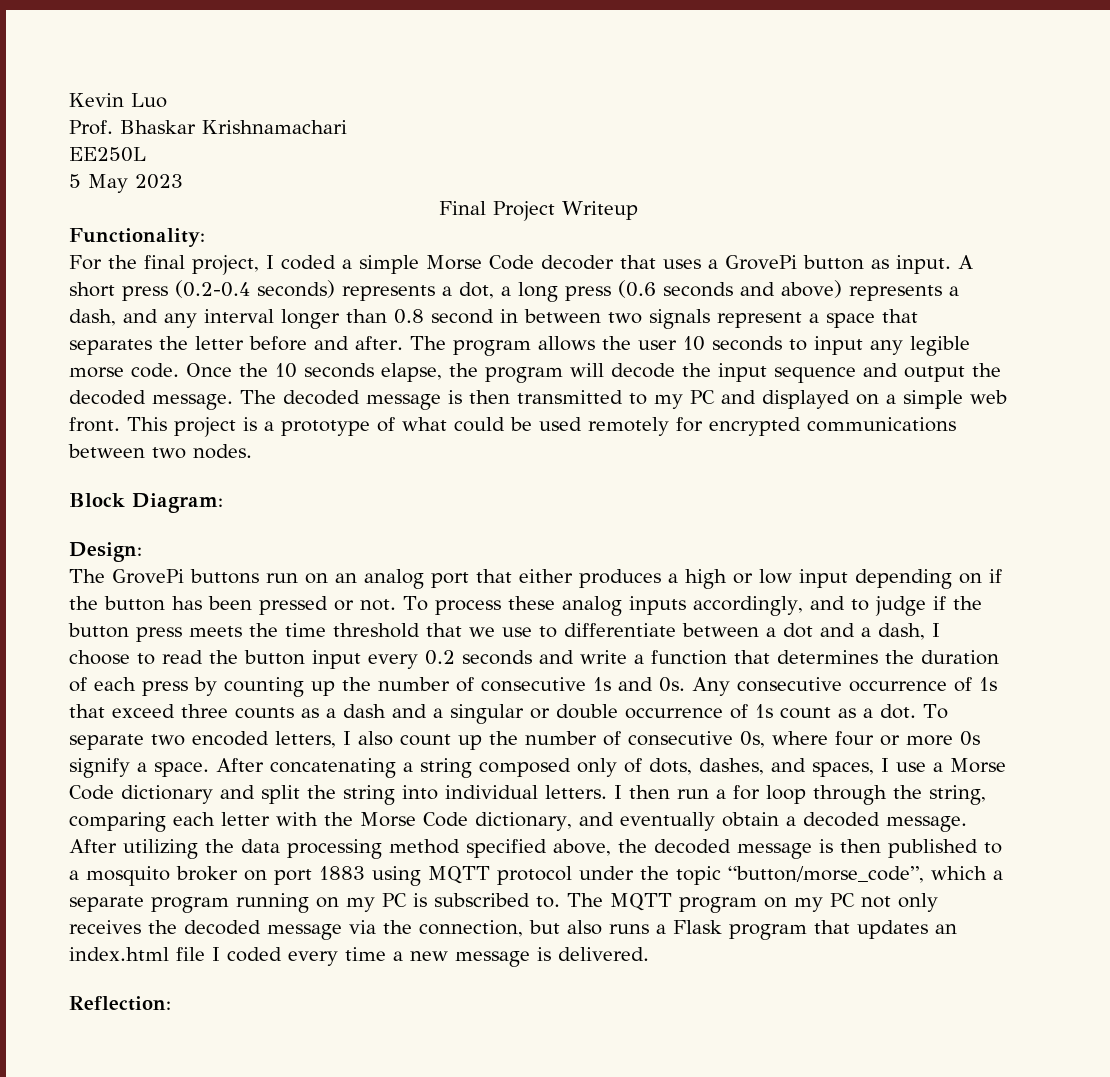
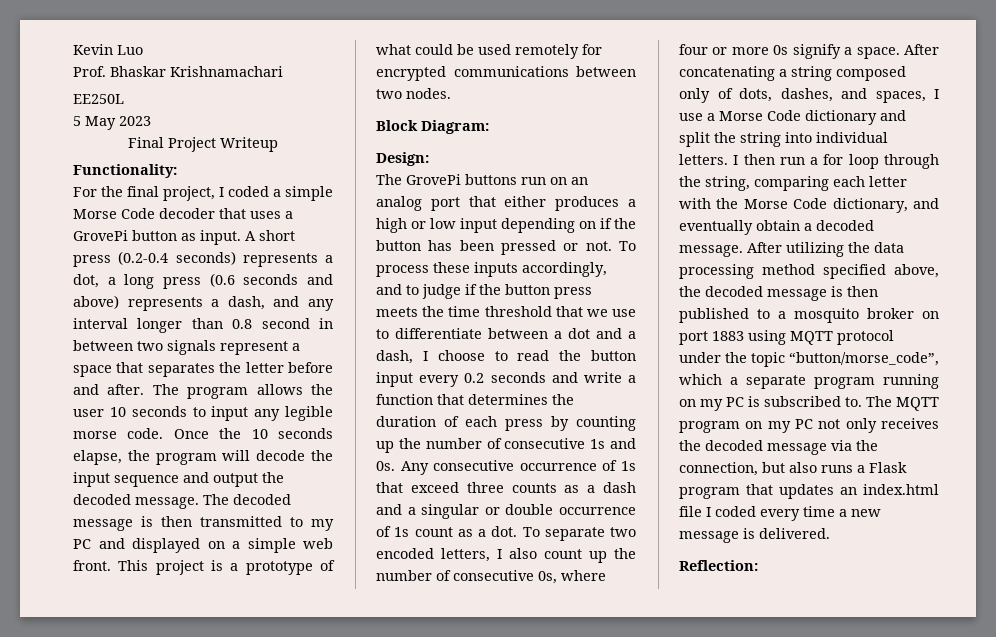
- To process these analog inputs accordingly, and to judge if the button press meets the time threshold that we use to differentiate between a dot and a dash, I choose to read the button input every 0.2 seconds and write a function that determines the duration of each press by counting up the number of consecutive 1s and 0s.
+ To process these inputs accordingly, and to judge if the button press meets the time threshold that we use to differentiate between a dot and a dash, I choose to read the button input every 0.2 seconds and write a function that determines the duration of each press by counting up the number of consecutive 1s and 0s.

